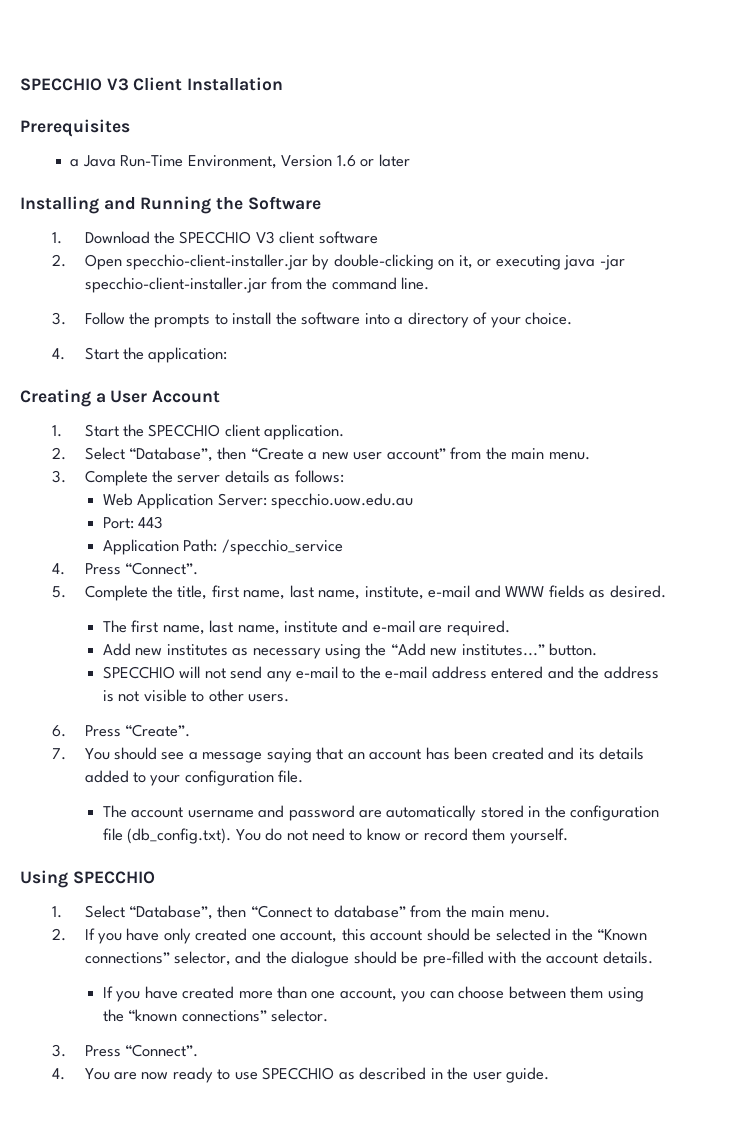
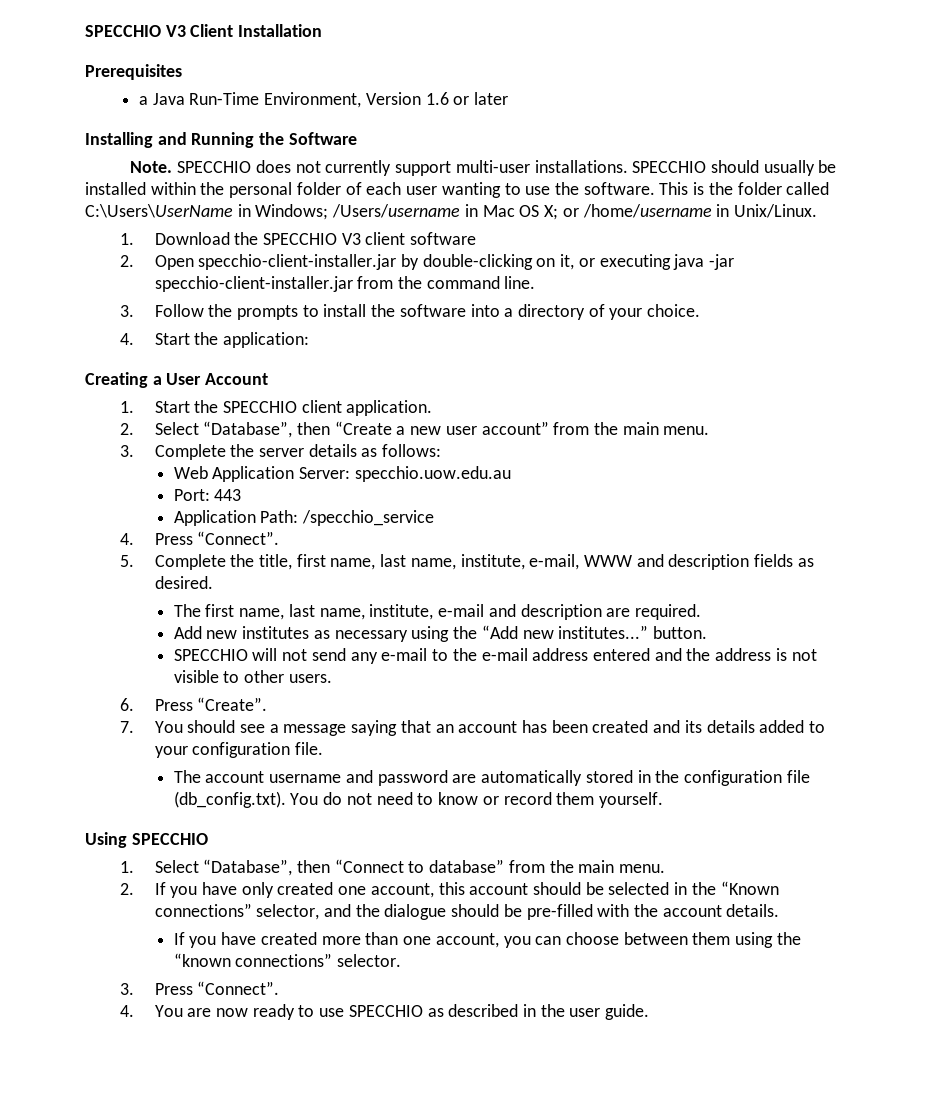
+ Note. SPECCHIO does not currently support multi-user installations. SPECCHIO should usually be installed within the personal folder of each user wanting to use the software. This is the folder called C:\Users\UserName in Windows; /Users/username in Mac OS X; or /home/username in Unix/Linux.
- 5. Complete the title, first name, last name, institute, e-mail and WWW fields as desired.
+ 5. Complete the title, first name, last name, institute, e-mail, WWW and description fields as desired.
- The first name, last name, institute and e-mail are required.
+ The first name, last name, institute, e-mail and description are required.

